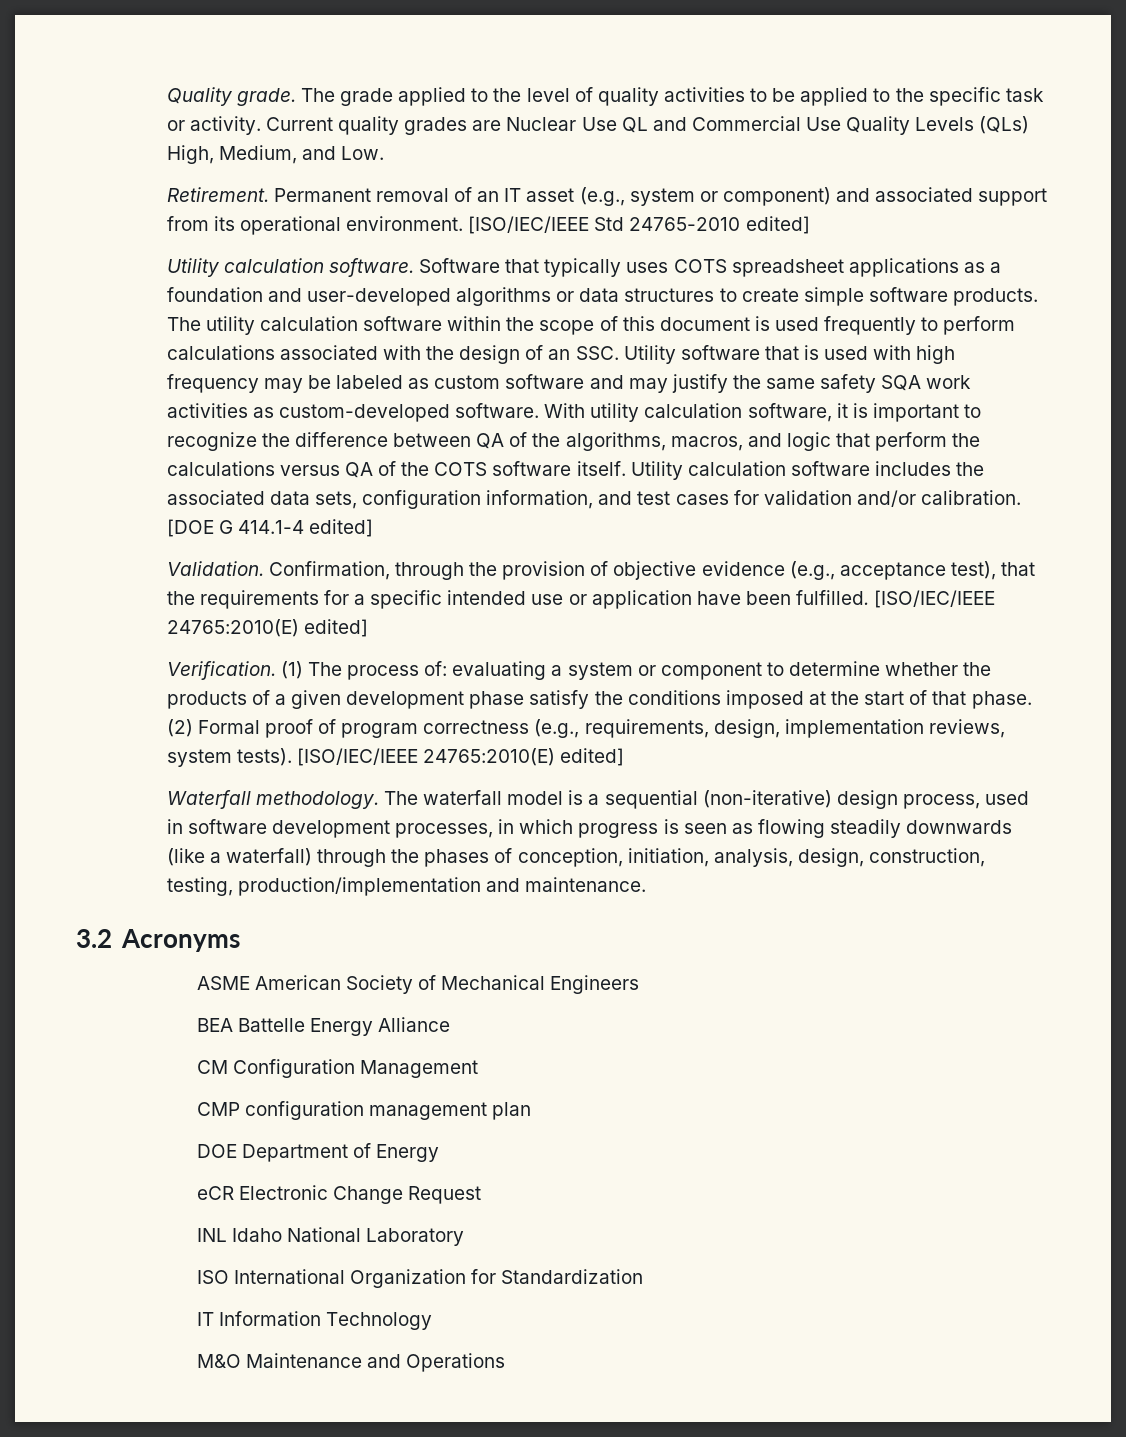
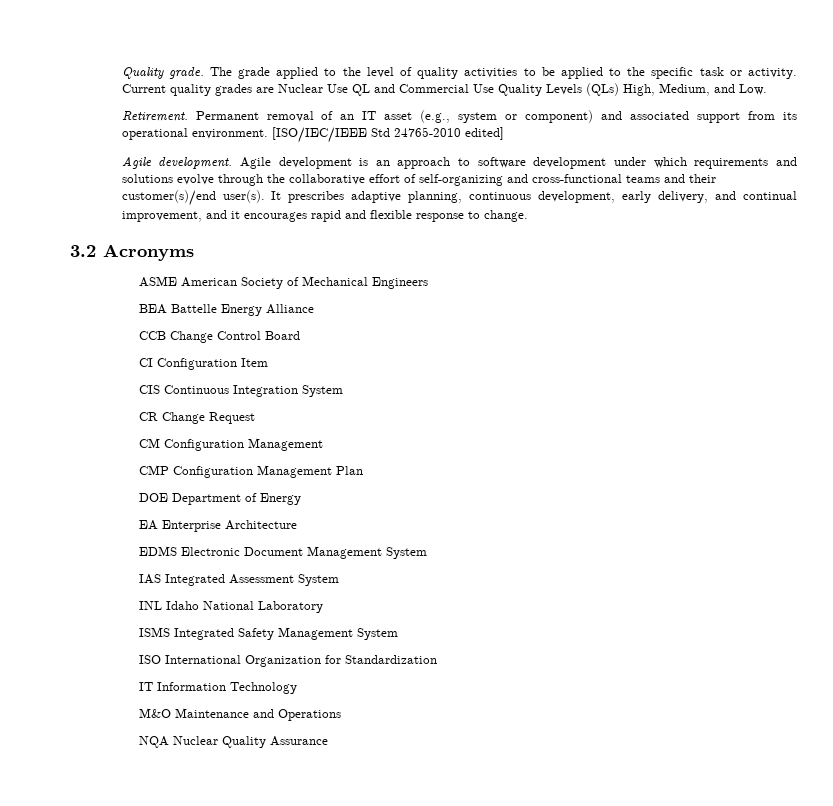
- Utility calculation software. Software that typically uses COTS spreadsheet applications as a foundation and user-developed algorithms or data structures to create simple software products. The utility calculation software within the scope of this document is used frequently to perform calculations associated with the design of an SSC. Utility software that is used with high frequency may be labeled as custom software and may justify the same safety SQA work activities as custom-developed software. With utility calculation software, it is important to recognize the difference between QA of the algorithms, macros, and logic that perform the calculations versus QA of the COTS software itself. Utility calculation software includes the associated data sets, configuration information, and test cases for validation and/or calibration. [DOE G 414.1-4 edited]
- Validation. Confirmation, through the provision of objective evidence (e.g., acceptance test), that the requirements for a specific intended use or application have been fulfilled. [ISO/IEC/IEEE 24765:2010(E) edited]
- Verification. (1) The process of: evaluating a system or component to determine whether the products of a given development phase satisfy the conditions imposed at the start of that phase. (2) Formal proof of program correctness (e.g., requirements, design, implementation reviews, system tests). [ISO/IEC/IEEE 24765:2010(E) edited]
- Waterfall methodology. The waterfall model is a sequential (non-iterative) design process, used in software development processes, in which progress is seen as flowing steadily downwards (like a waterfall) through the phases of conception, initiation, analysis, design, construction, testing, production/implementation and maintenance.
+ Agile development. Agile development is an approach to software development under which requirements and solutions evolve through the collaborative effort of self-organizing and cross-functional teams and their customer(s)/end user(s). It prescribes adaptive planning, continuous development, early delivery, and continual improvement, and it encourages rapid and flexible response to change.
+ CCB Change Control Board
+ CI Configuration Item
+ CIS Continuous Integration System
+ CR Change Request
- CMP configuration management plan
+ CMP Configuration Management Plan
- eCR Electronic Change Request
+ EA Enterprise Architecture
+ EDMS Electronic Document Management System
+ IAS Integrated Assessment System
+ ISMS Integrated Safety Management System
+ NQA Nuclear Quality Assurance

